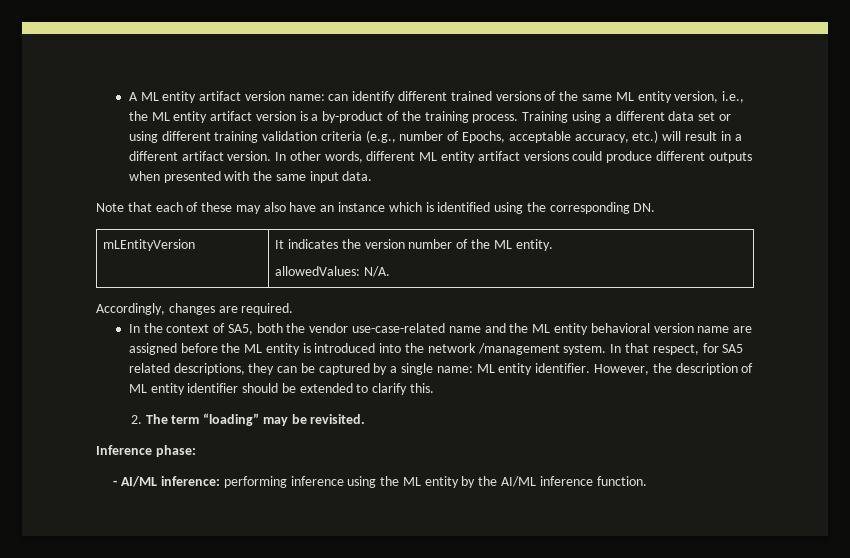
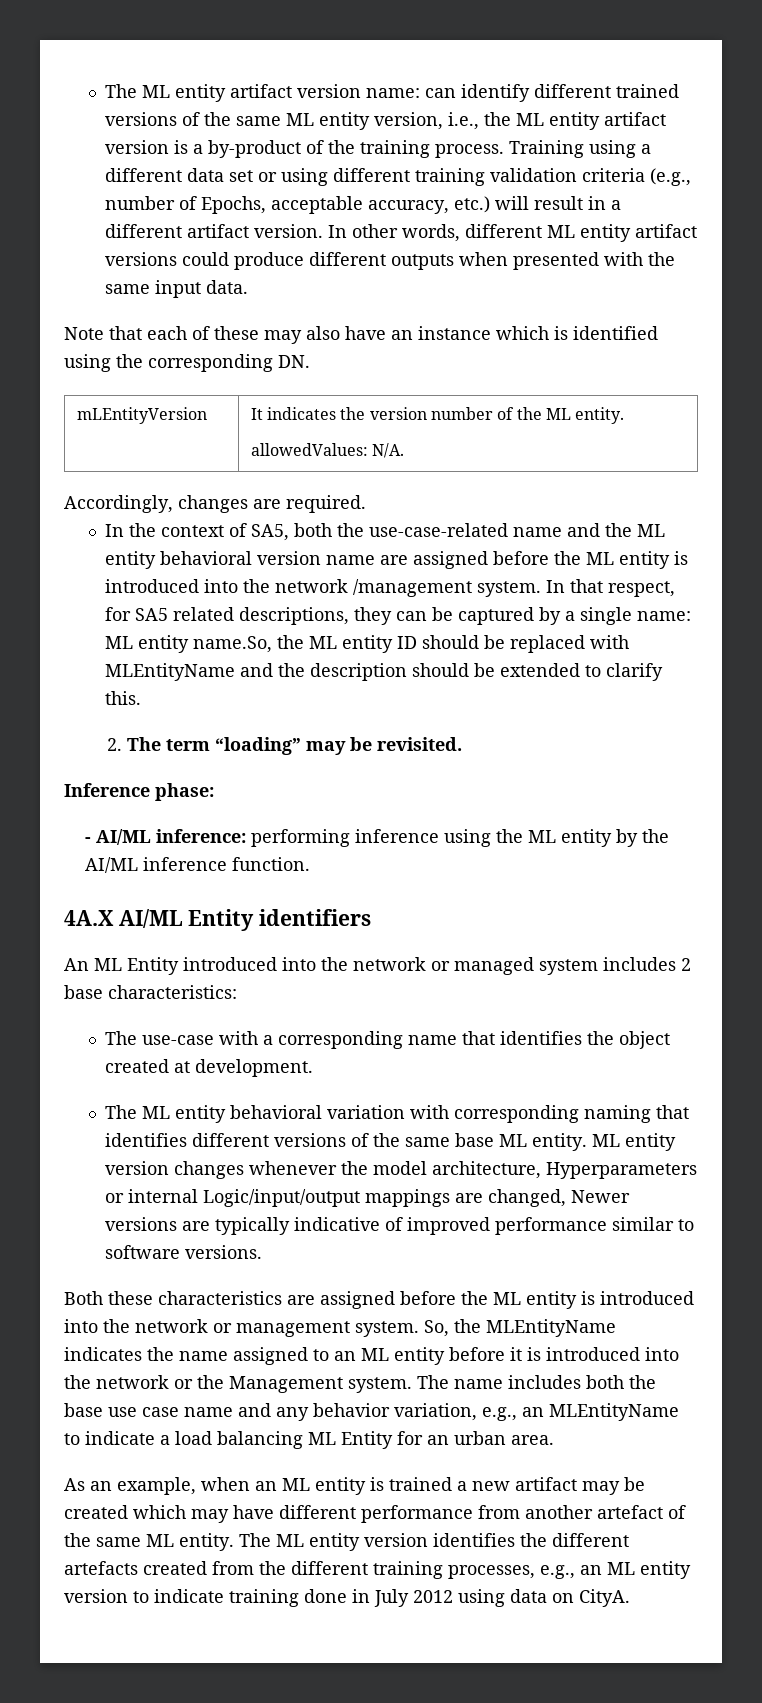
- A ML entity artifact version name: can identify different trained versions of the same ML entity version, i.e., the ML entity artifact version is a by-product of the training process.
+ The ML entity artifact version name: can identify different trained versions of the same ML entity version, i.e., the ML entity artifact version is a by-product of the training process.
- In the context of SA5, both the vendor use-case-related name and the ML entity behavioral version name are assigned before the ML entity is introduced into the network /management system.
+ In the context of SA5, both the use-case-related name and the ML entity behavioral version name are assigned before the ML entity is introduced into the network /management system.
- In that respect, for SA5 related descriptions, they can be captured by a single name: ML entity identifier. However, the description of ML entity identifier should be extended to clarify this.
+ In that respect, for SA5 related descriptions, they can be captured by a single name: ML entity name.So, the ML entity ID should be replaced with MLEntityName and the description should be extended to clarify this.
+ 4A.X AI/ML Entity identifiers
+ An ML Entity introduced into the network or managed system includes 2 base characteristics:
+ The use-case with a corresponding name that identifies the object created at development.
+ The ML entity behavioral variation with corresponding naming that identifies different versions of the same base ML entity. ML entity version changes whenever the model architecture, Hyperparameters or internal Logic/input/output mappings are changed, Newer versions are typically indicative of improved performance similar to software versions.
+ Both these characteristics are assigned before the ML entity is introduced into the network or management system. So, the MLEntityName indicates the name assigned to an ML entity before it is introduced into the network or the Management system. The name includes both the base use case name and any behavior variation, e.g., an MLEntityName to indicate a load balancing ML Entity for an urban area.
+ As an example, when an ML entity is trained a new artifact may be created which may have different performance from another artefact of the same ML entity. The ML entity version identifies the different artefacts created from the different training processes, e.g., an ML entity version to indicate training done in July 2012 using data on CityA.

